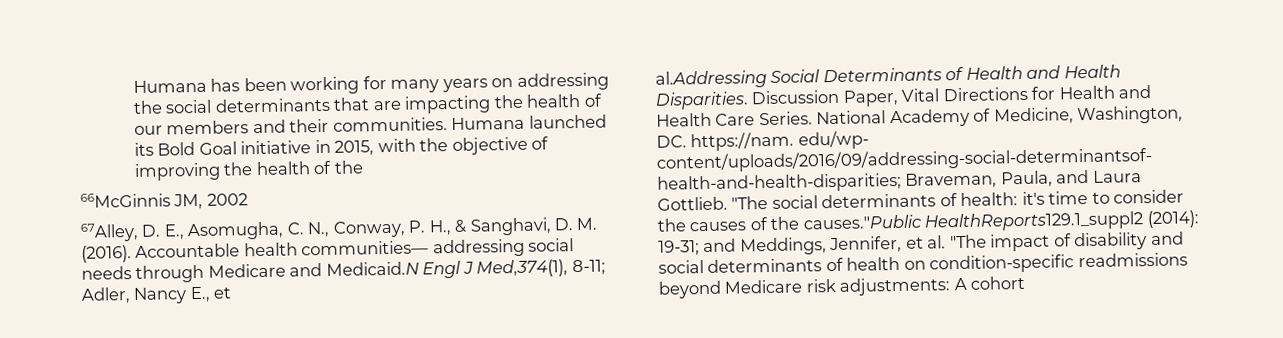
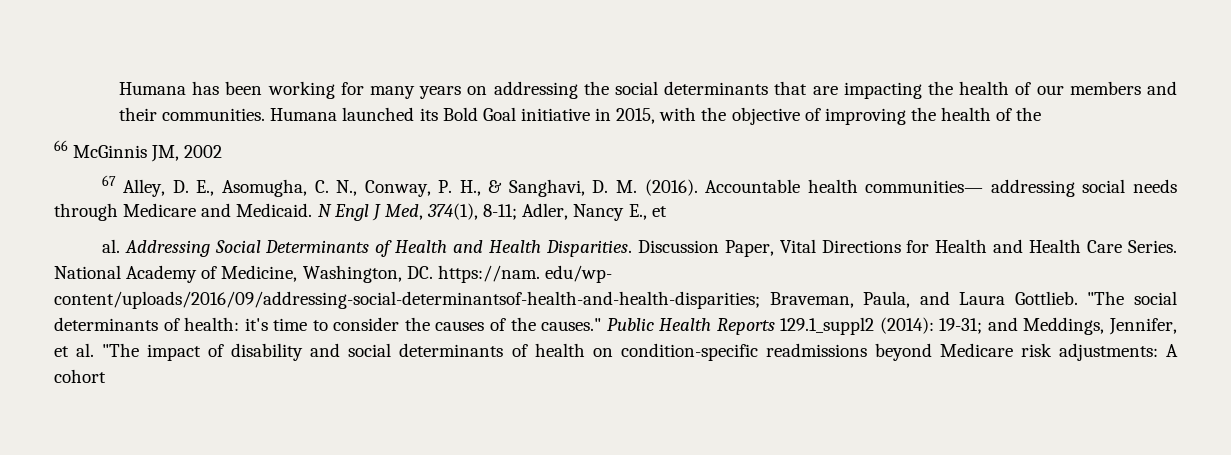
- 66McGinnis JM, 2002
+ 66 McGinnis JM, 2002
- 67Alley, D. E., Asomugha, C. N., Conway, P. H., & Sanghavi, D. M. (2016).
+ 67 Alley, D. E., Asomugha, C. N., Conway, P. H., & Sanghavi, D. M. (2016).
- Accountable health communities— addressing social needs through Medicare and Medicaid.N Engl J Med,374(1), 8-11; Adler, Nancy E., et
+ Accountable health communities— addressing social needs through Medicare and Medicaid. N Engl J Med, 374(1), 8-11; Adler, Nancy E., et
- al.Addressing Social Determinants of Health and Health Disparities.
+ al. Addressing Social Determinants of Health and Health Disparities.
- "The social determinants of health: it's time to consider the causes of the causes."Public HealthReports129.1_suppl2 (2014): 19-31; and Meddings, Jennifer, et al. "The impact of disability and social determinants of health on condition-specific readmissions beyond Medicare risk adjustments: A cohort
+ "The social determinants of health: it's time to consider the causes of the causes." Public Health Reports 129.1_suppl2 (2014): 19-31; and Meddings, Jennifer, et al. "The impact of disability and social determinants of health on condition-specific readmissions beyond Medicare risk adjustments: A cohort

